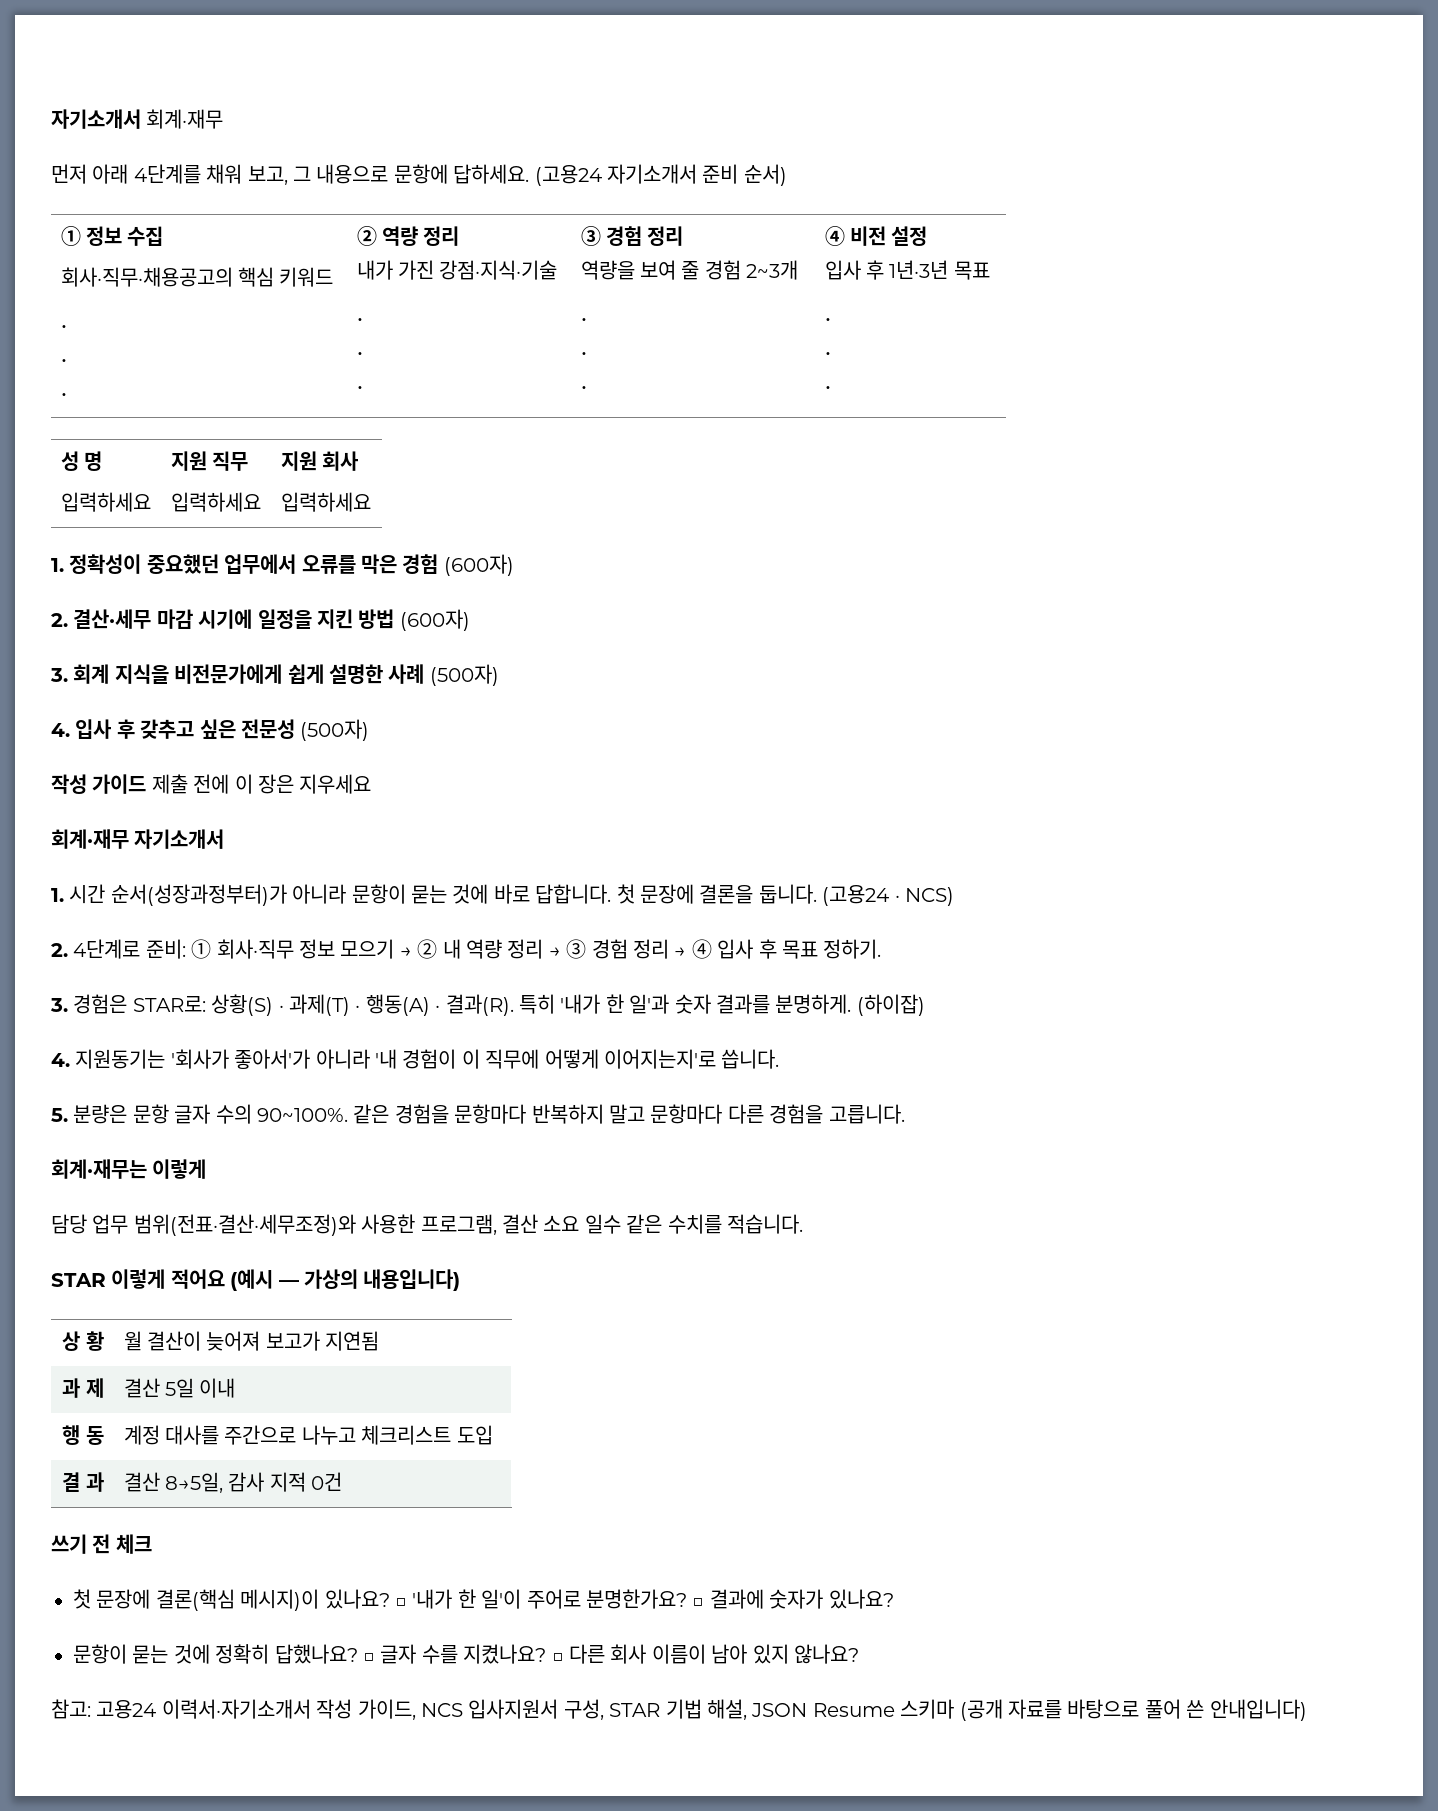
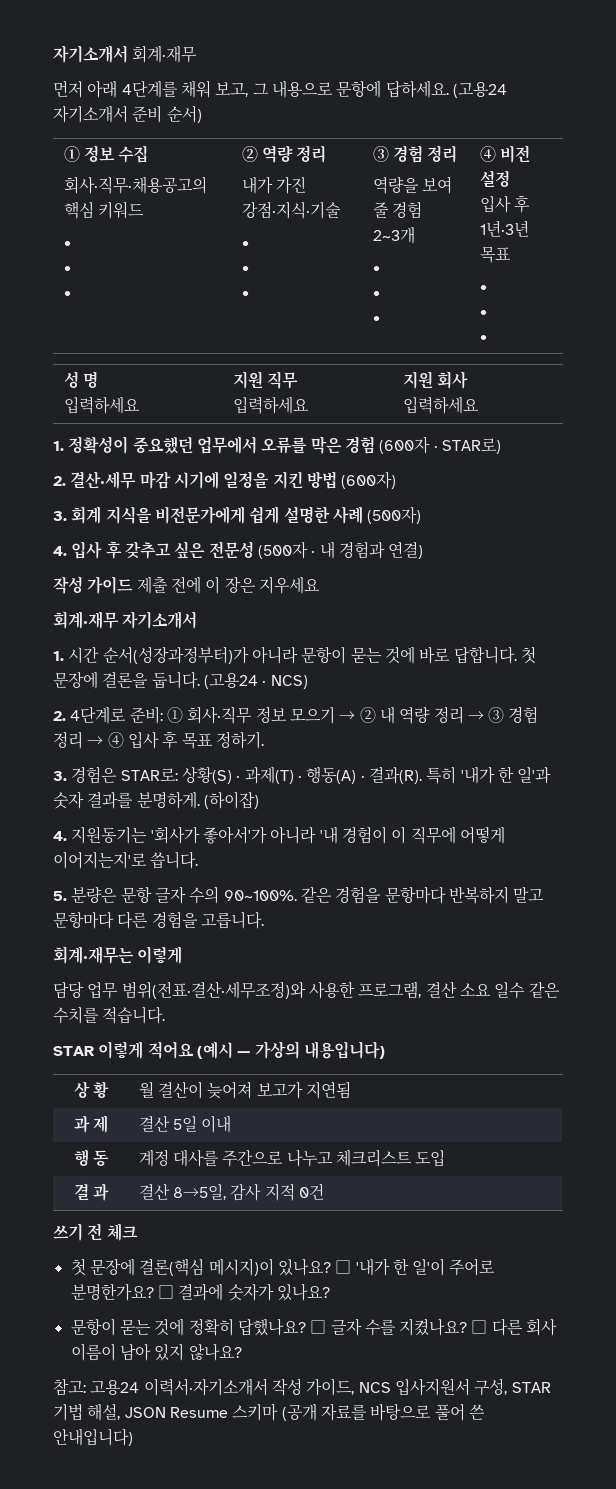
- 1. 정확성이 중요했던 업무에서 오류를 막은 경험 (600자)
+ 1. 정확성이 중요했던 업무에서 오류를 막은 경험 (600자 · STAR로)
- 4. 입사 후 갖추고 싶은 전문성 (500자)
+ 4. 입사 후 갖추고 싶은 전문성 (500자 · 내 경험과 연결)

